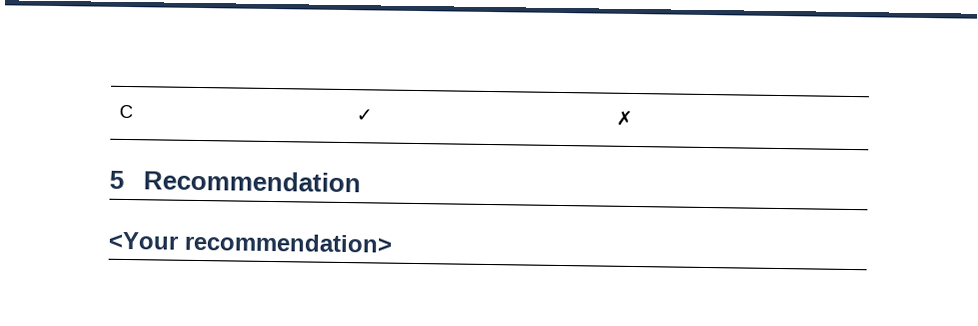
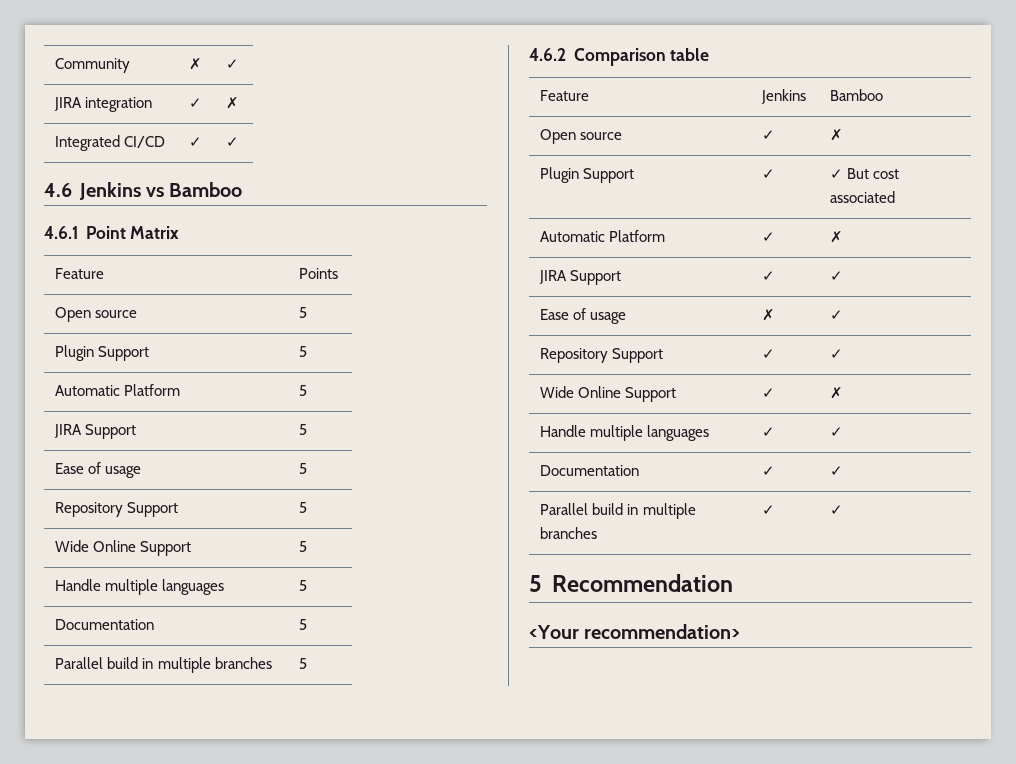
- C | ✓ | ✗
+ Community | ✗ | ✓
+ JIRA integration | ✓ | ✗
+ Integrated CI/CD | ✓ | ✓
+ 4.6 Jenkins vs Bamboo
+ 4.6.1 Point Matrix
+ Feature | Points
+ Open source | 5
+ Plugin Support | 5
+ Automatic Platform | 5
+ JIRA Support | 5
+ Ease of usage | 5
+ Repository Support | 5
+ Wide Online Support | 5
+ Handle multiple languages | 5
+ Documentation | 5
+ Parallel build in multiple branches | 5
+ 4.6.2 Comparison table
+ Feature | Jenkins | Bamboo
+ Open source | ✓ | ✗
+ Plugin Support | ✓ | ✓ But cost associated
+ Automatic Platform | ✓ | ✗
+ JIRA Support | ✓ | ✓
+ Ease of usage | ✗ | ✓
+ Repository Support | ✓ | ✓
+ Wide Online Support | ✓ | ✗
+ Handle multiple languages | ✓ | ✓
+ Documentation | ✓ | ✓
+ Parallel build in multiple branches | ✓ | ✓

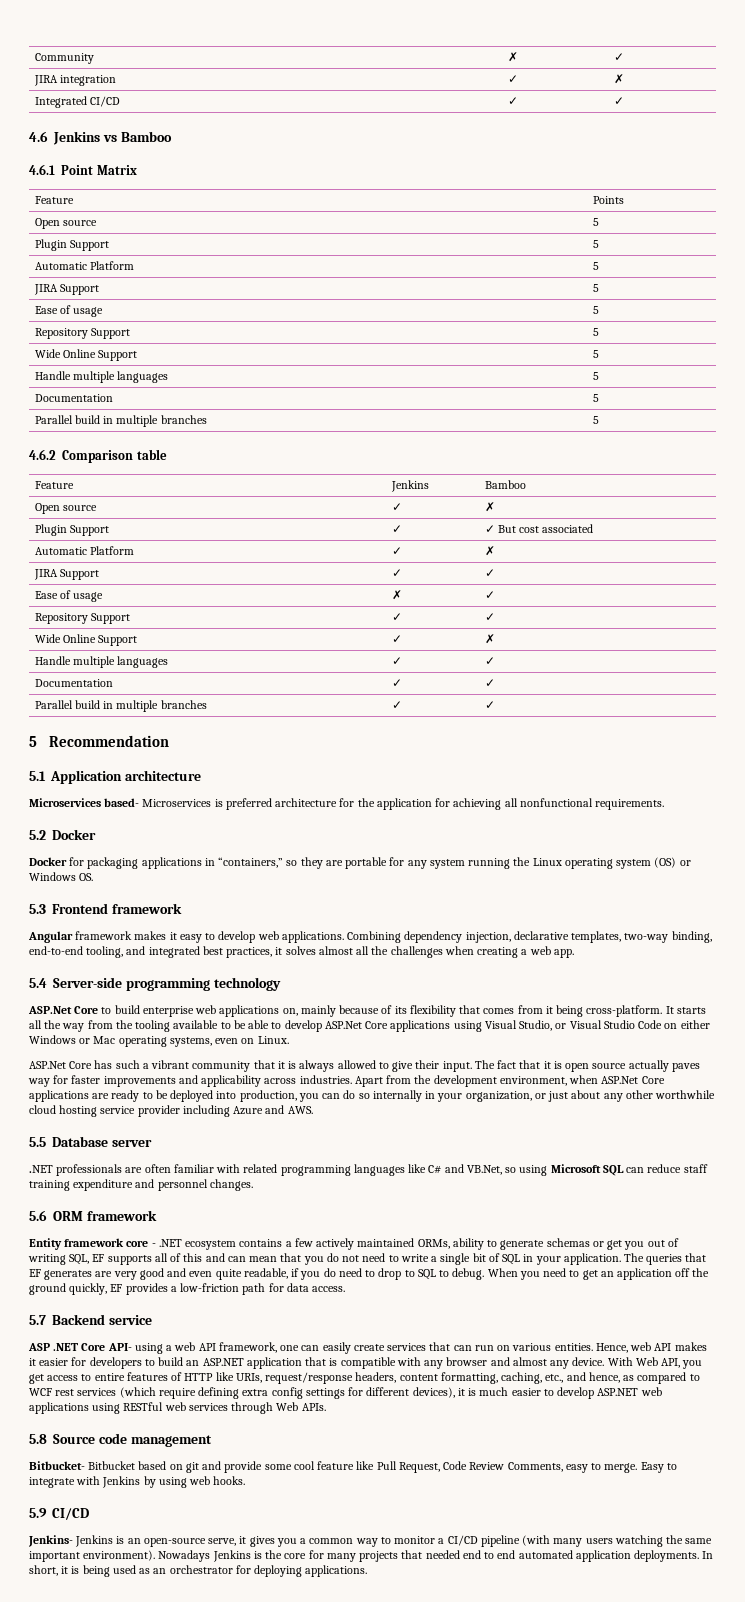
- <Your recommendation>
+ 5.1 Application architecture
+ Microservices based- Microservices is preferred architecture for the application for achieving all nonfunctional requirements.
+ 5.2 Docker
+ Docker for packaging applications in “containers,” so they are portable for any system running the Linux operating system (OS) or Windows OS.
+ 5.3 Frontend framework
+ Angular framework makes it easy to develop web applications. Combining dependency injection, declarative templates, two-way binding, end-to-end tooling, and integrated best practices, it solves almost all the challenges when creating a web app.
+ 5.4 Server-side programming technology
+ ASP.Net Core to build enterprise web applications on, mainly because of its flexibility that comes from it being cross-platform. It starts all the way from the tooling available to be able to develop ASP.Net Core applications using Visual Studio, or Visual Studio Code on either Windows or Mac operating systems, even on Linux.
+ ASP.Net Core has such a vibrant community that it is always allowed to give their input. The fact that it is open source actually paves way for faster improvements and applicability across industries. Apart from the development environment, when ASP.Net Core applications are ready to be deployed into production, you can do so internally in your organization, or just about any other worthwhile cloud hosting service provider including Azure and AWS.
+ 5.5 Database server
+ .NET professionals are often familiar with related programming languages like C# and VB.Net, so using Microsoft SQL can reduce staff training expenditure and personnel changes.
+ 5.6 ORM framework
+ Entity framework core - .NET ecosystem contains a few actively maintained ORMs, ability to generate schemas or get you out of writing SQL, EF supports all of this and can mean that you do not need to write a single bit of SQL in your application. The queries that EF generates are very good and even quite readable, if you do need to drop to SQL to debug. When you need to get an application off the ground quickly, EF provides a low-friction path for data access.
+ 5.7 Backend service
+ ASP .NET Core API- using a web API framework, one can easily create services that can run on various entities. Hence, web API makes it easier for developers to build an ASP.NET application that is compatible with any browser and almost any device. With Web API, you get access to entire features of HTTP like URIs, request/response headers, content formatting, caching, etc., and hence, as compared to WCF rest services (which require defining extra config settings for different devices), it is much easier to develop ASP.NET web applications using RESTful web services through Web APIs.
+ 5.8 Source code management
+ Bitbucket- Bitbucket based on git and provide some cool feature like Pull Request, Code Review Comments, easy to merge. Easy to integrate with Jenkins by using web hooks.
+ 5.9 CI/CD
+ Jenkins- Jenkins is an open-source serve, it gives you a common way to monitor a CI/CD pipeline (with many users watching the same important environment). Nowadays Jenkins is the core for many projects that needed end to end automated application deployments. In short, it is being used as an orchestrator for deploying applications.

